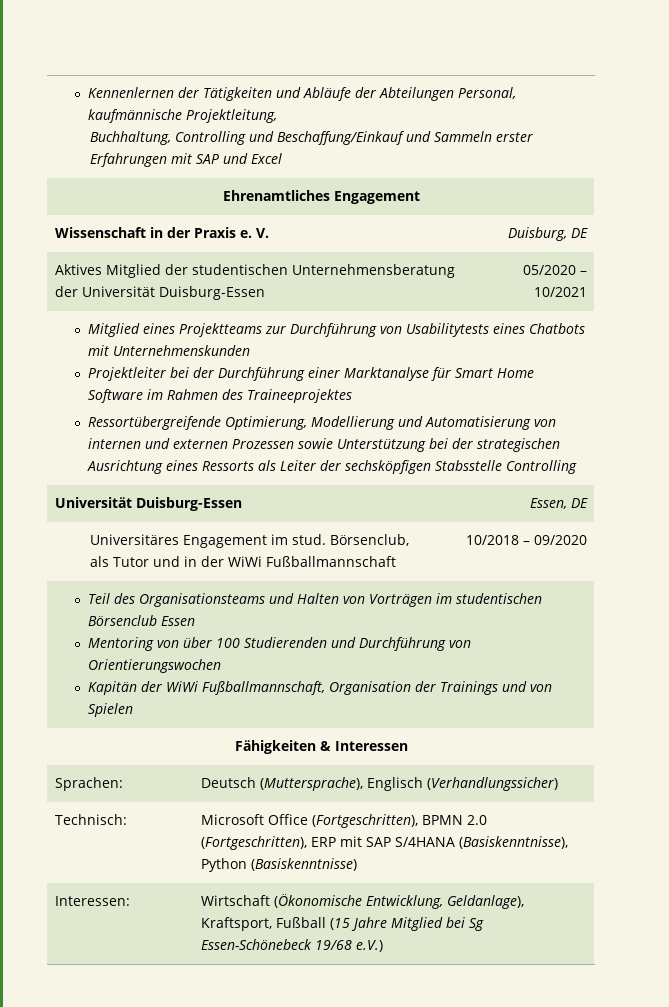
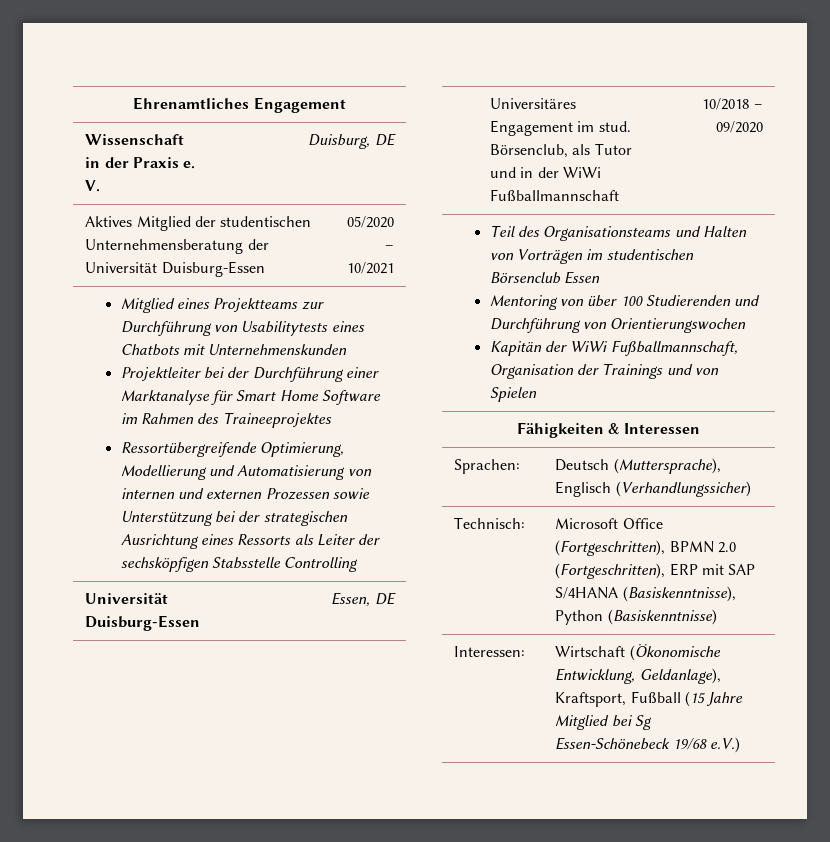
- Kennenlernen der Tätigkeiten und Abläufe der Abteilungen Personal, kaufmännische Projektleitung,
- Buchhaltung, Controlling und Beschaffung/Einkauf und Sammeln erster Erfahrungen mit SAP und Excel

